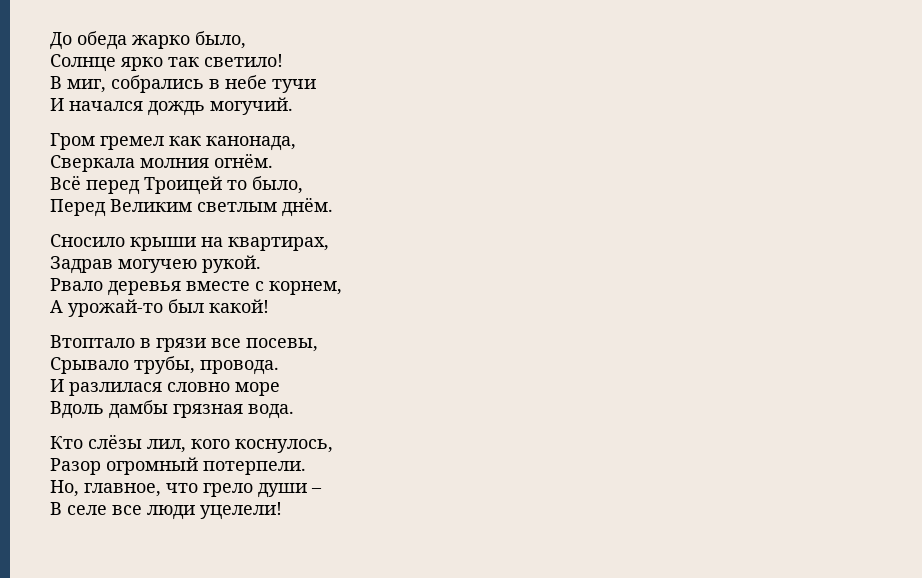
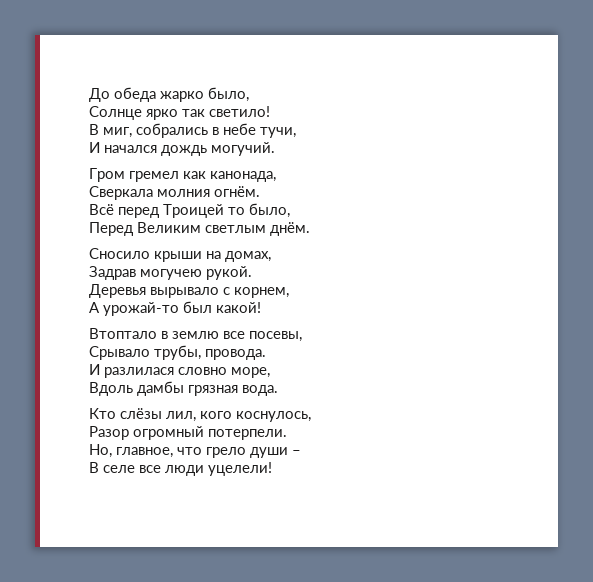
- В миг, собрались в небе тучи
+ В миг, собрались в небе тучи,
- Сносило крыши на квартирах,
+ Сносило крыши на домах,
- Рвало деревья вместе с корнем,
+ Деревья вырывало с корнем,
- Втоптало в грязи все посевы,
+ Втоптало в землю все посевы,
- И разлилася словно море
+ И разлилася словно море,

